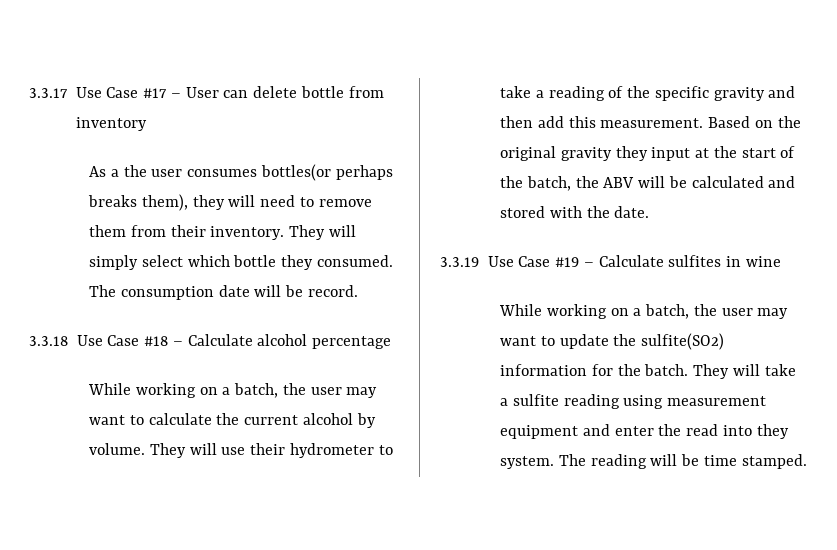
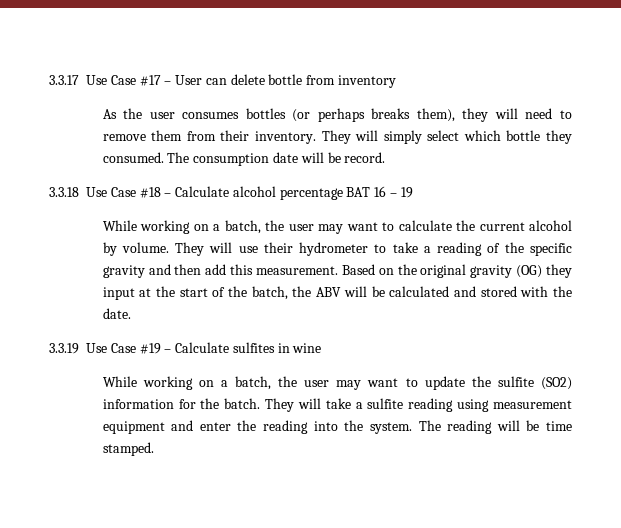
- As a the user consumes bottles(or perhaps breaks them), they will need to remove them from their inventory.
+ As the user consumes bottles (or perhaps breaks them), they will need to remove them from their inventory.
- 3.3.18 Use Case #18 – Calculate alcohol percentage
+ 3.3.18 Use Case #18 – Calculate alcohol percentage BAT 16 – 19
- Based on the original gravity they input at the start of the batch, the ABV will be calculated and stored with the date.
+ Based on the original gravity (OG) they input at the start of the batch, the ABV will be calculated and stored with the date.
- While working on a batch, the user may want to update the sulfite(SO2) information for the batch.
+ While working on a batch, the user may want to update the sulfite (SO2) information for the batch.
- They will take a sulfite reading using measurement equipment and enter the read into they system.
+ They will take a sulfite reading using measurement equipment and enter the reading into the system.

